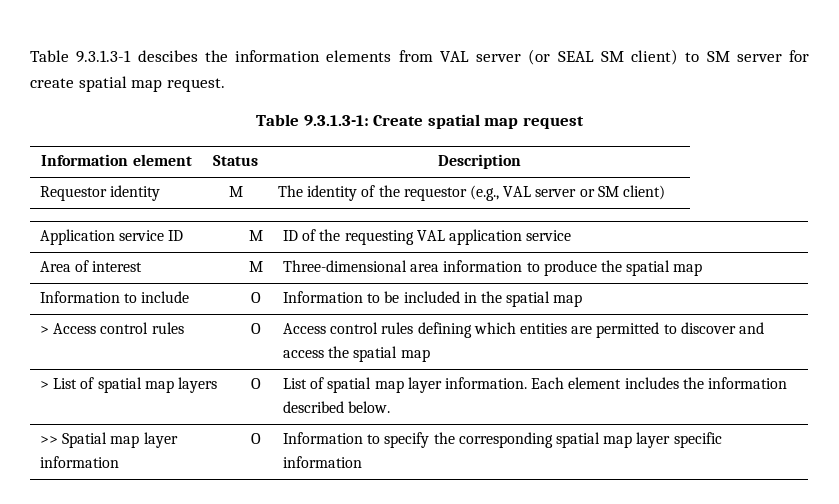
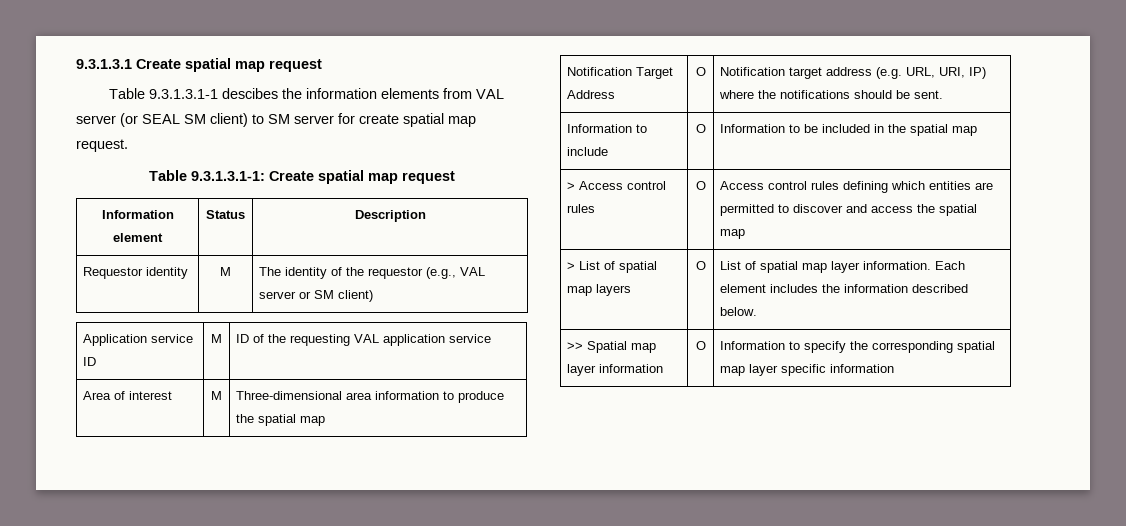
- Table 9.3.1.3-1 descibes the information elements from VAL server (or SEAL SM client) to SM server for create spatial map request.
+ 9.3.1.3.1 Create spatial map request
+ Table 9.3.1.3.1-1 descibes the information elements from VAL server (or SEAL SM client) to SM server for create spatial map request.
- Table 9.3.1.3-1: Create spatial map request
+ Table 9.3.1.3.1-1: Create spatial map request
+ Notification Target Address | O | Notification target address (e.g. URL, URI, IP) where the notifications should be sent.

